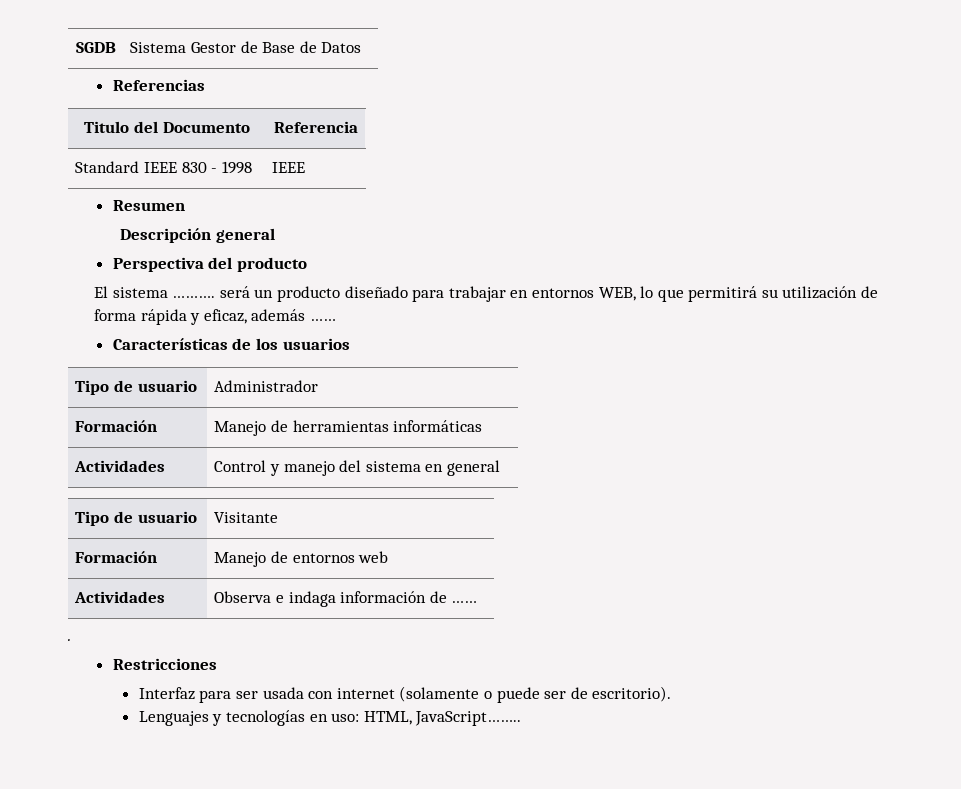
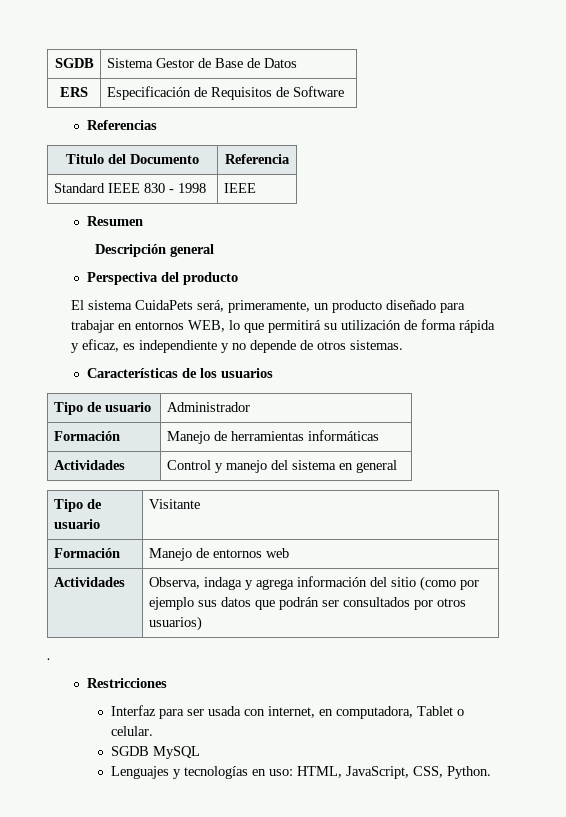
+ ERS | Especificación de Requisitos de Software
- El sistema ………. será un producto diseñado para trabajar en entornos WEB, lo que permitirá su utilización de forma rápida y eficaz, además ……
+ El sistema CuidaPets será, primeramente, un producto diseñado para trabajar en entornos WEB, lo que permitirá su utilización de forma rápida y eficaz, es independiente y no depende de otros sistemas.
- Actividades | Observa e indaga información de ……
+ Actividades | Observa, indaga y agrega información del sitio (como por ejemplo sus datos que podrán ser consultados por otros usuarios)
- Interfaz para ser usada con internet (solamente o puede ser de escritorio).
+ Interfaz para ser usada con internet, en computadora, Tablet o celular.
+ SGDB MySQL
- Lenguajes y tecnologías en uso: HTML, JavaScript……..
+ Lenguajes y tecnologías en uso: HTML, JavaScript, CSS, Python.

